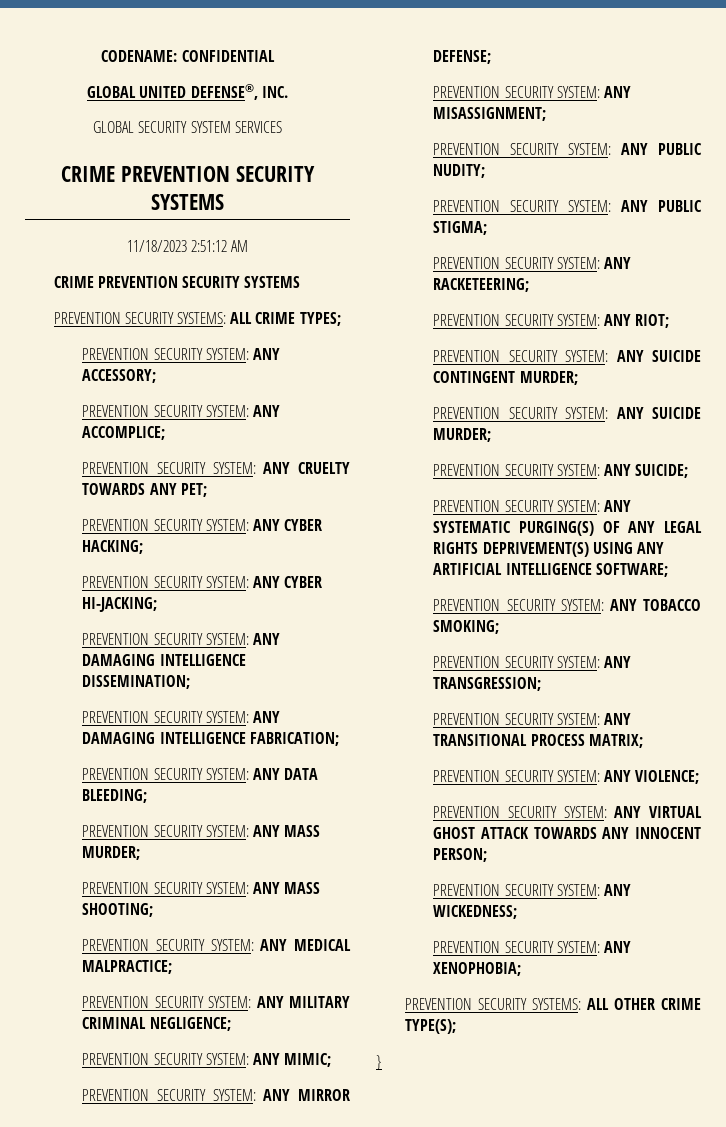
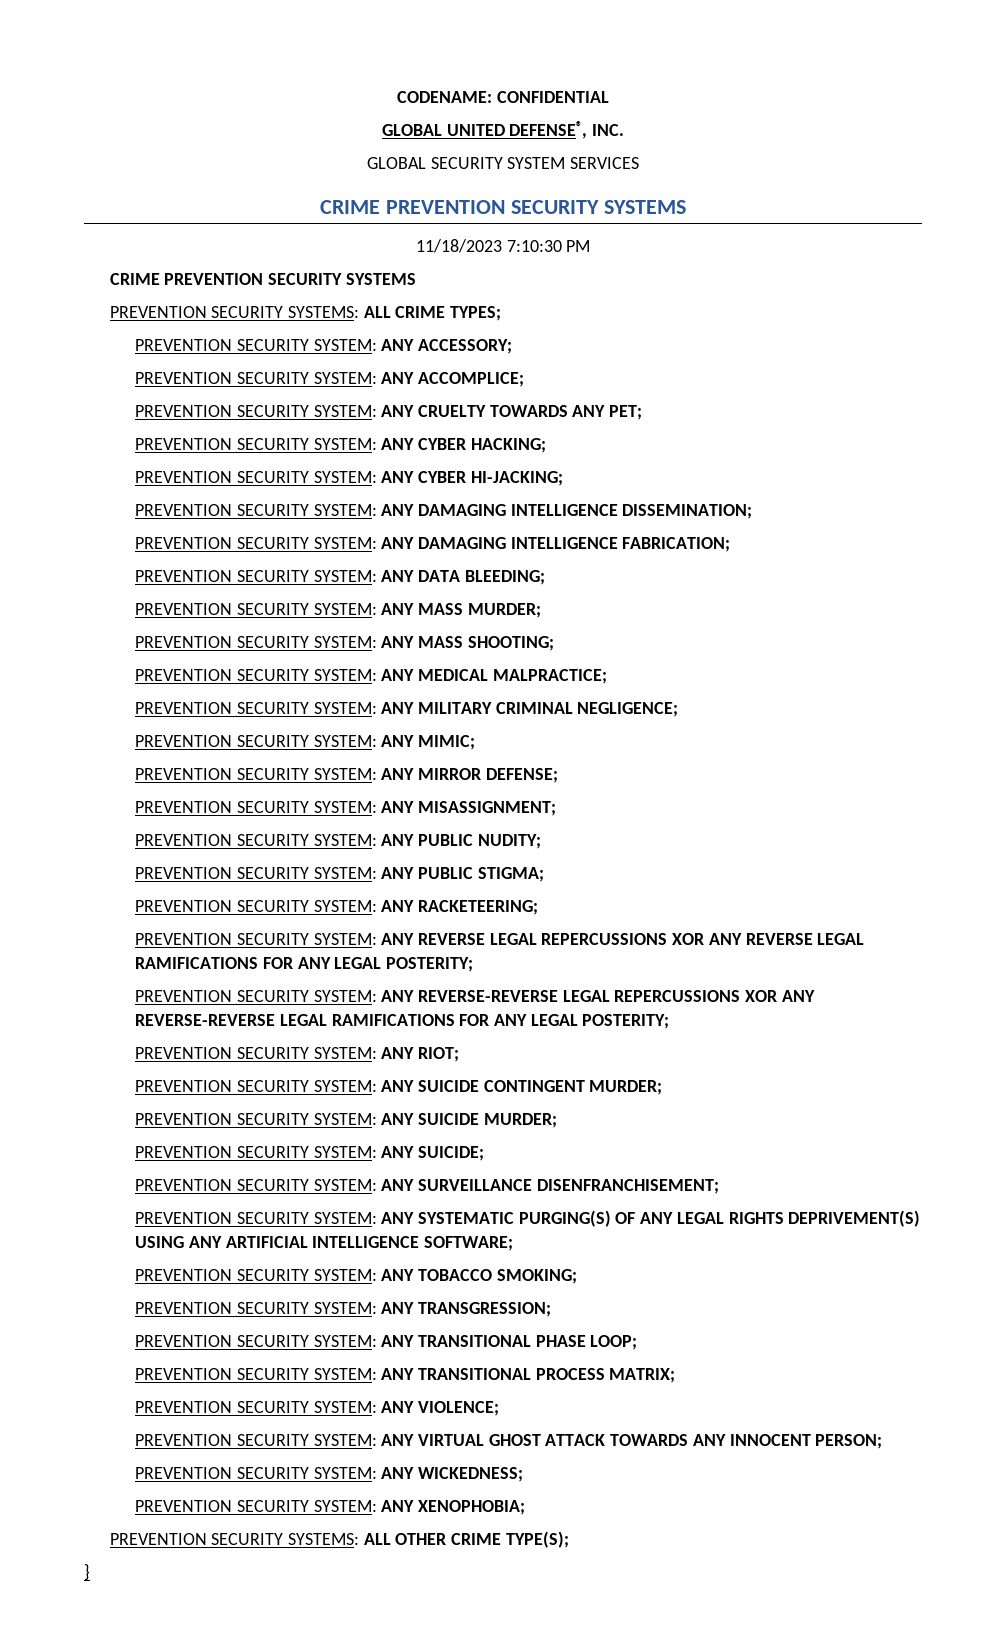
- 11/18/2023 2:51:12 AM
+ 11/18/2023 7:10:30 PM
+ PREVENTION SECURITY SYSTEM: ANY REVERSE LEGAL REPERCUSSIONS XOR ANY REVERSE LEGAL RAMIFICATIONS FOR ANY LEGAL POSTERITY;
+ PREVENTION SECURITY SYSTEM: ANY REVERSE-REVERSE LEGAL REPERCUSSIONS XOR ANY REVERSE-REVERSE LEGAL RAMIFICATIONS FOR ANY LEGAL POSTERITY;
+ PREVENTION SECURITY SYSTEM: ANY SURVEILLANCE DISENFRANCHISEMENT;
+ PREVENTION SECURITY SYSTEM: ANY TRANSITIONAL PHASE LOOP;

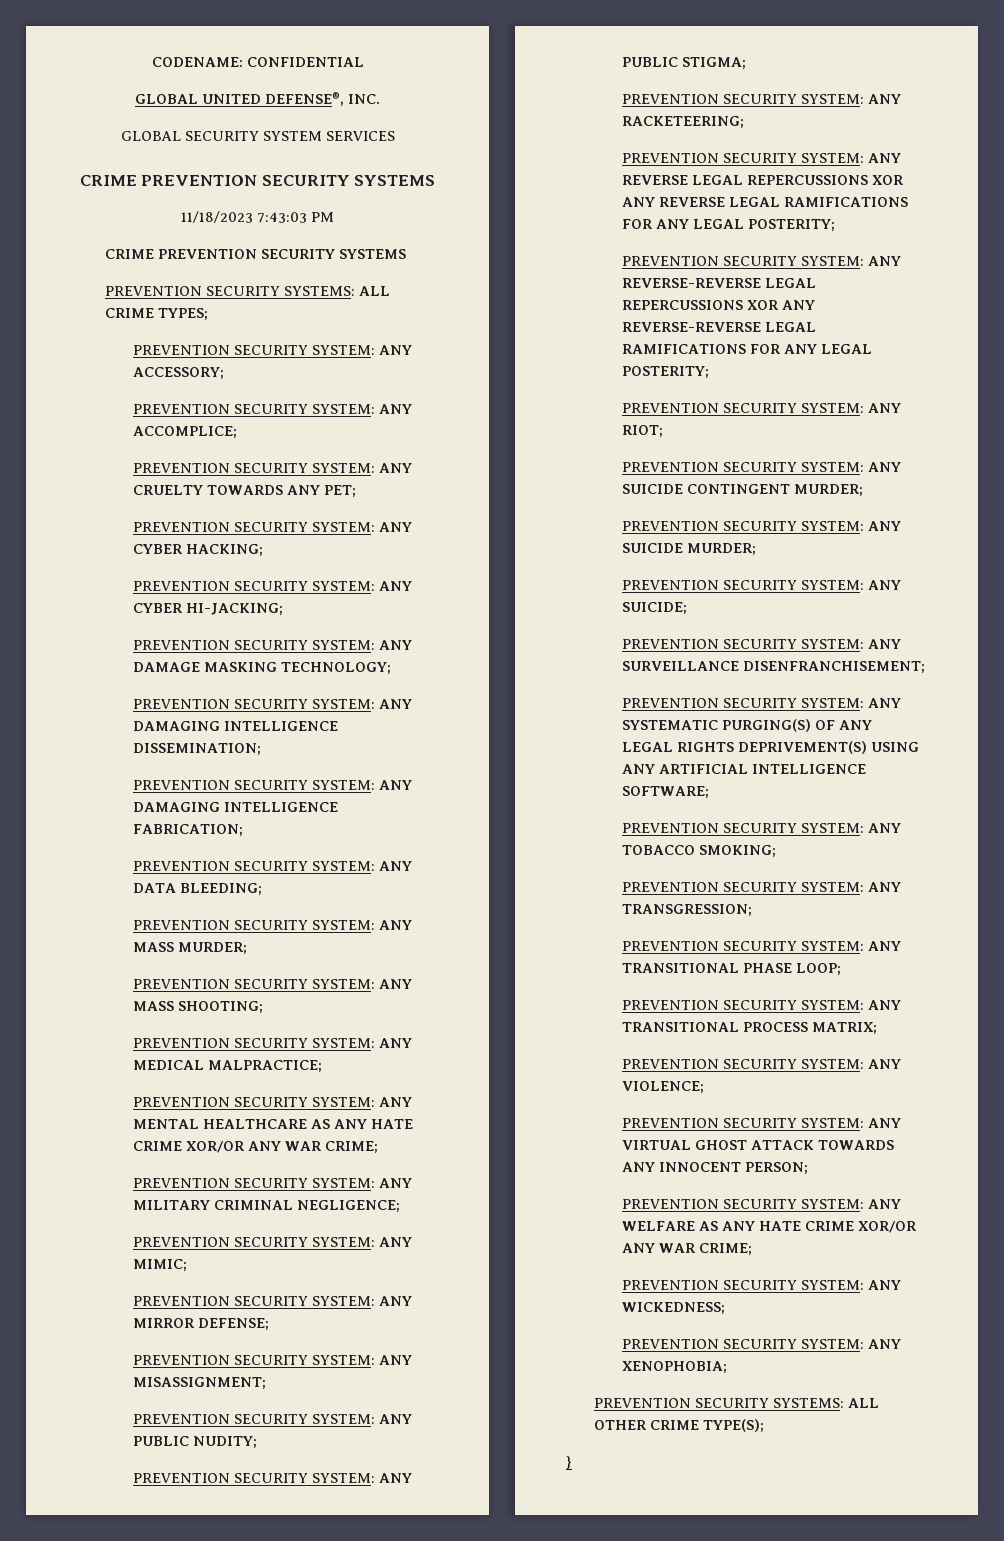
- 11/18/2023 7:10:30 PM
+ 11/18/2023 7:43:03 PM
+ PREVENTION SECURITY SYSTEM: ANY DAMAGE MASKING TECHNOLOGY;
+ PREVENTION SECURITY SYSTEM: ANY MENTAL HEALTHCARE AS ANY HATE CRIME XOR/OR ANY WAR CRIME;
+ PREVENTION SECURITY SYSTEM: ANY WELFARE AS ANY HATE CRIME XOR/OR ANY WAR CRIME;

